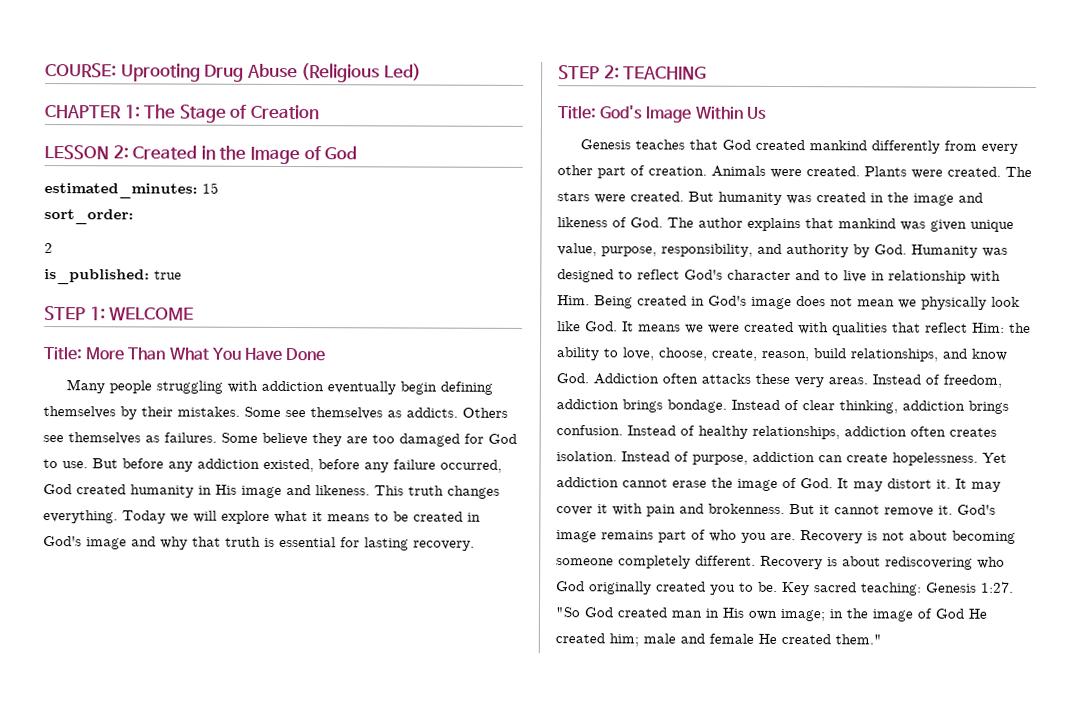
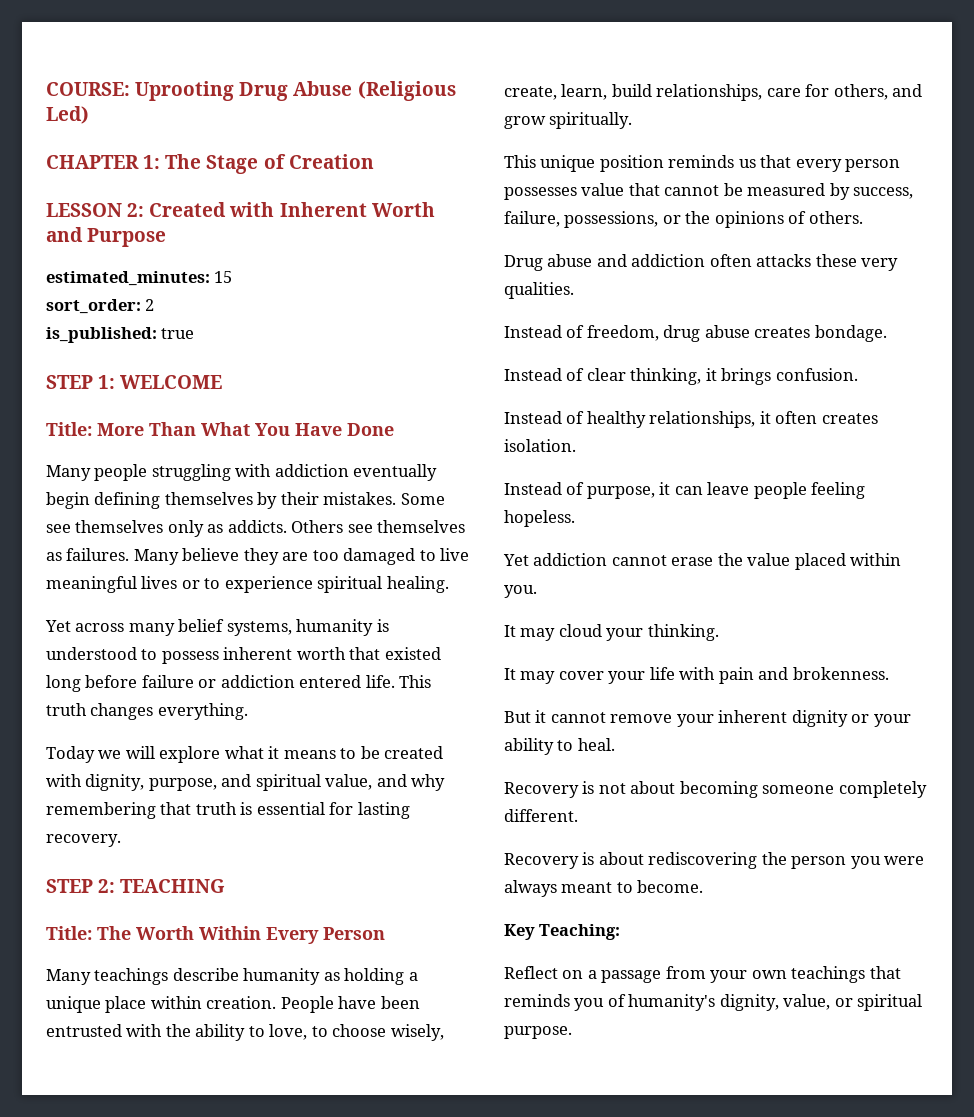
- LESSON 2: Created in the Image of God
+ LESSON 2: Created with Inherent Worth and Purpose
- sort_order:
- 2
+ sort_order: 2
- Some see themselves as addicts.
+ Some see themselves only as addicts.
- Some believe they are too damaged for God to use. But before any addiction existed, before any failure occurred, God created humanity in His image and likeness.
+ Many believe they are too damaged to live meaningful lives or to experience spiritual healing.
+ Yet across many belief systems, humanity is understood to possess inherent worth that existed long before failure or addiction entered life.
- This truth changes everything. Today we will explore what it means to be created in God's image and why that truth is essential for lasting recovery.
+ This truth changes everything.
+ Today we will explore what it means to be created with dignity, purpose, and spiritual value, and why remembering that truth is essential for lasting recovery.
- Title: God's Image Within Us
- Genesis teaches that God created mankind differently from every other part of creation. Animals were created. Plants were created. The stars were created. But humanity was created in the image and likeness of God. The author explains that mankind was given unique value, purpose, responsibility, and authority by God. Humanity was designed to reflect God's character and to live in relationship with Him. Being created in God's image does not mean we physically look like God. It means we were created with qualities that reflect Him: the ability to love, choose, create, reason, build relationships, and know God. Addiction often attacks these very areas. Instead of freedom, addiction brings bondage. Instead of clear thinking, addiction brings confusion. Instead of healthy relationships, addiction often creates isolation. Instead of purpose, addiction can create hopelessness. Yet addiction cannot erase the image of God. It may distort it. It may cover it with pain and brokenness. But it cannot remove it. God's image remains part of who you are. Recovery is not about becoming someone completely different. Recovery is about rediscovering who God originally created you to be. Key sacred teaching: Genesis 1:27. "So God created man in His own image; in the image of God He created him; male and female He created them."
+ Title: The Worth Within Every Person
+ Many teachings describe humanity as holding a unique place within creation. People have been entrusted with the ability to love, to choose wisely, create, learn, build relationships, care for others, and grow spiritually.
+ This unique position reminds us that every person possesses value that cannot be measured by success, failure, possessions, or the opinions of others.
+ Drug abuse and addiction often attacks these very qualities.
+ Instead of freedom, drug abuse creates bondage.
+ Instead of clear thinking, it brings confusion.
+ Instead of healthy relationships, it often creates isolation.
+ Instead of purpose, it can leave people feeling hopeless.
+ Yet addiction cannot erase the value placed within you.
+ It may cloud your thinking.
+ It may cover your life with pain and brokenness.
+ But it cannot remove your inherent dignity or your ability to heal.
+ Recovery is not about becoming someone completely different.
+ Recovery is about rediscovering the person you were always meant to become.
+ Key Teaching:
+ Reflect on a passage from your own teachings that reminds you of humanity's dignity, value, or spiritual purpose.

